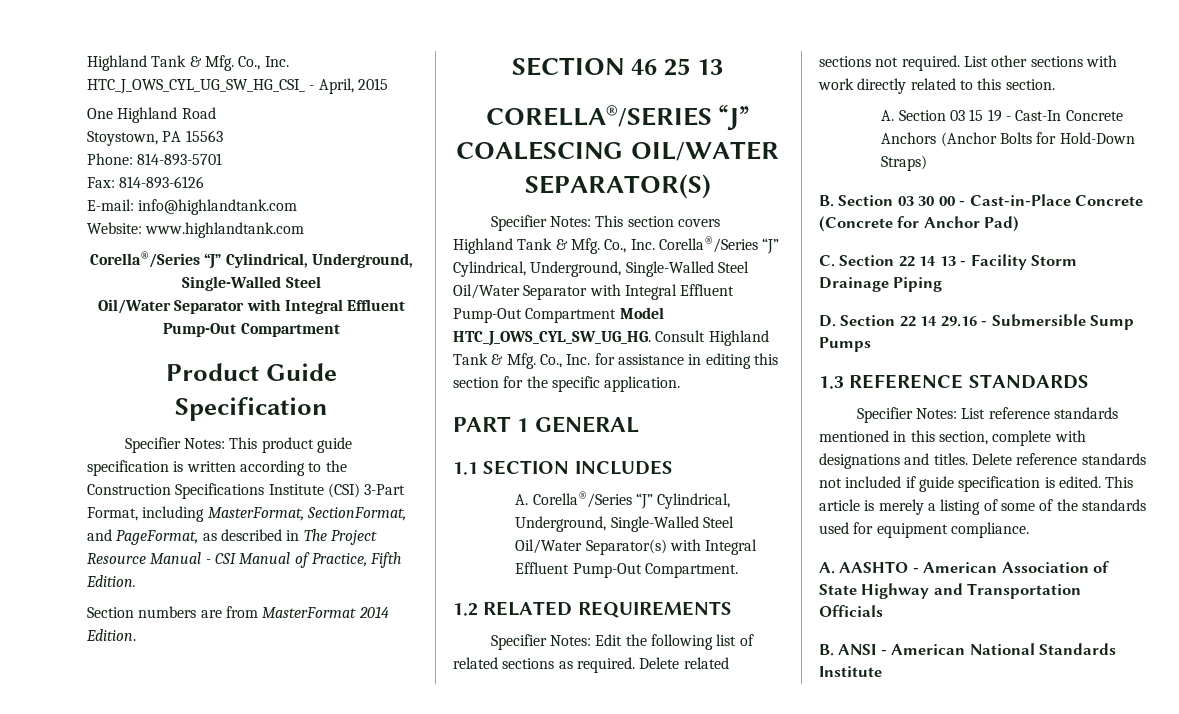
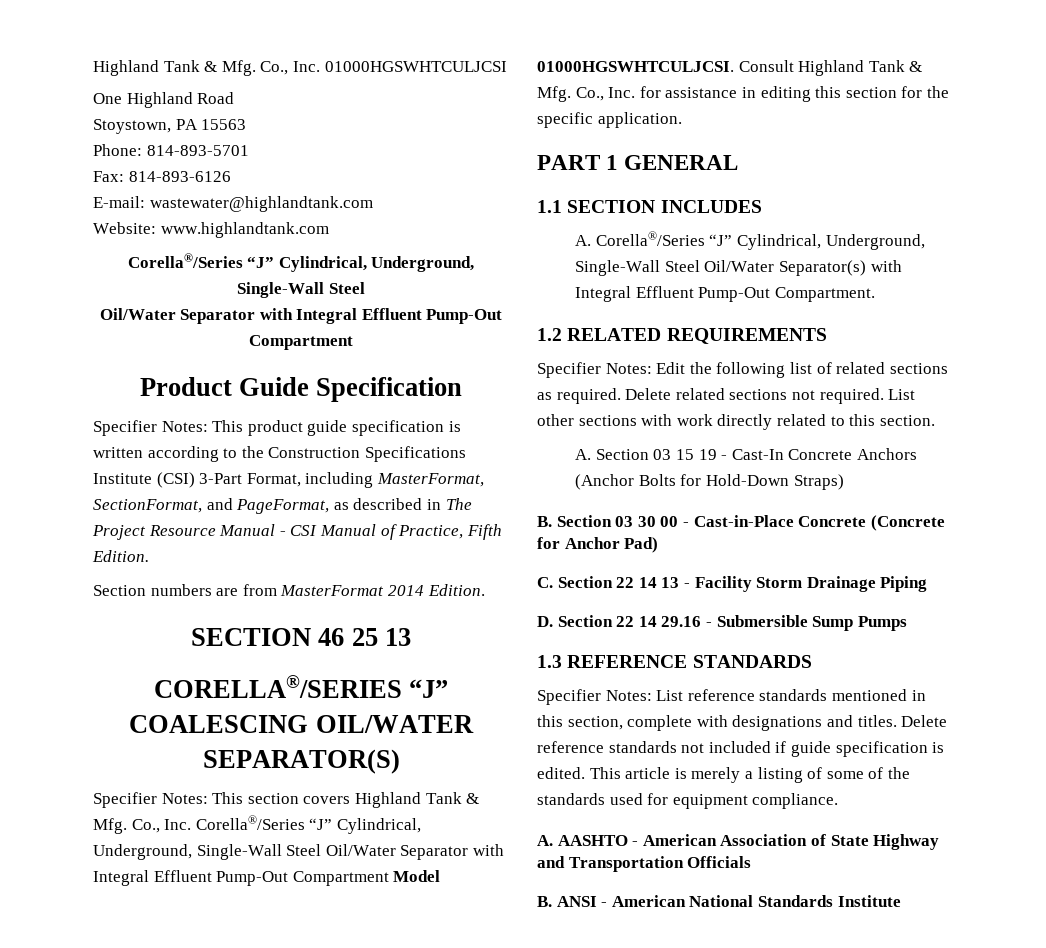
- Highland Tank & Mfg. Co., Inc. HTC_J_OWS_CYL_UG_SW_HG_CSI_ - April, 2015
+ Highland Tank & Mfg. Co., Inc. 01000HGSWHTCULJCSI
- E-mail: info@highlandtank.com
+ E-mail: wastewater@highlandtank.com
  Website: www.highlandtank.com
- Corella®/Series “J” Cylindrical, Underground, Single-Walled Steel
+ Corella®/Series “J” Cylindrical, Underground, Single-Wall Steel
- Specifier Notes: This section covers Highland Tank & Mfg. Co., Inc. Corella®/Series “J” Cylindrical, Underground, Single-Walled Steel Oil/Water Separator with Integral Effluent Pump-Out Compartment Model HTC_J_OWS_CYL_SW_UG_HG.
+ Specifier Notes: This section covers Highland Tank & Mfg. Co., Inc. Corella®/Series “J” Cylindrical, Underground, Single-Wall Steel Oil/Water Separator with Integral Effluent Pump-Out Compartment Model 01000HGSWHTCULJCSI.
- A. Corella®/Series “J” Cylindrical, Underground, Single-Walled Steel Oil/Water Separator(s) with Integral Effluent Pump-Out Compartment.
+ A. Corella®/Series “J” Cylindrical, Underground, Single-Wall Steel Oil/Water Separator(s) with Integral Effluent Pump-Out Compartment.

